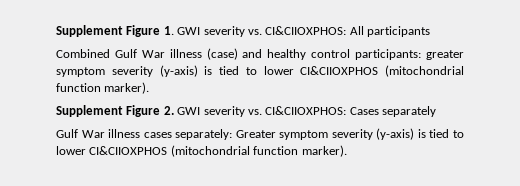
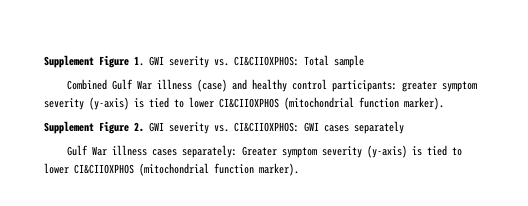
- Supplement Figure 1. GWI severity vs. CI&CIIOXPHOS: All participants
+ Supplement Figure 1. GWI severity vs. CI&CIIOXPHOS: Total sample
- Supplement Figure 2. GWI severity vs. CI&CIIOXPHOS: Cases separately
+ Supplement Figure 2. GWI severity vs. CI&CIIOXPHOS: GWI cases separately

